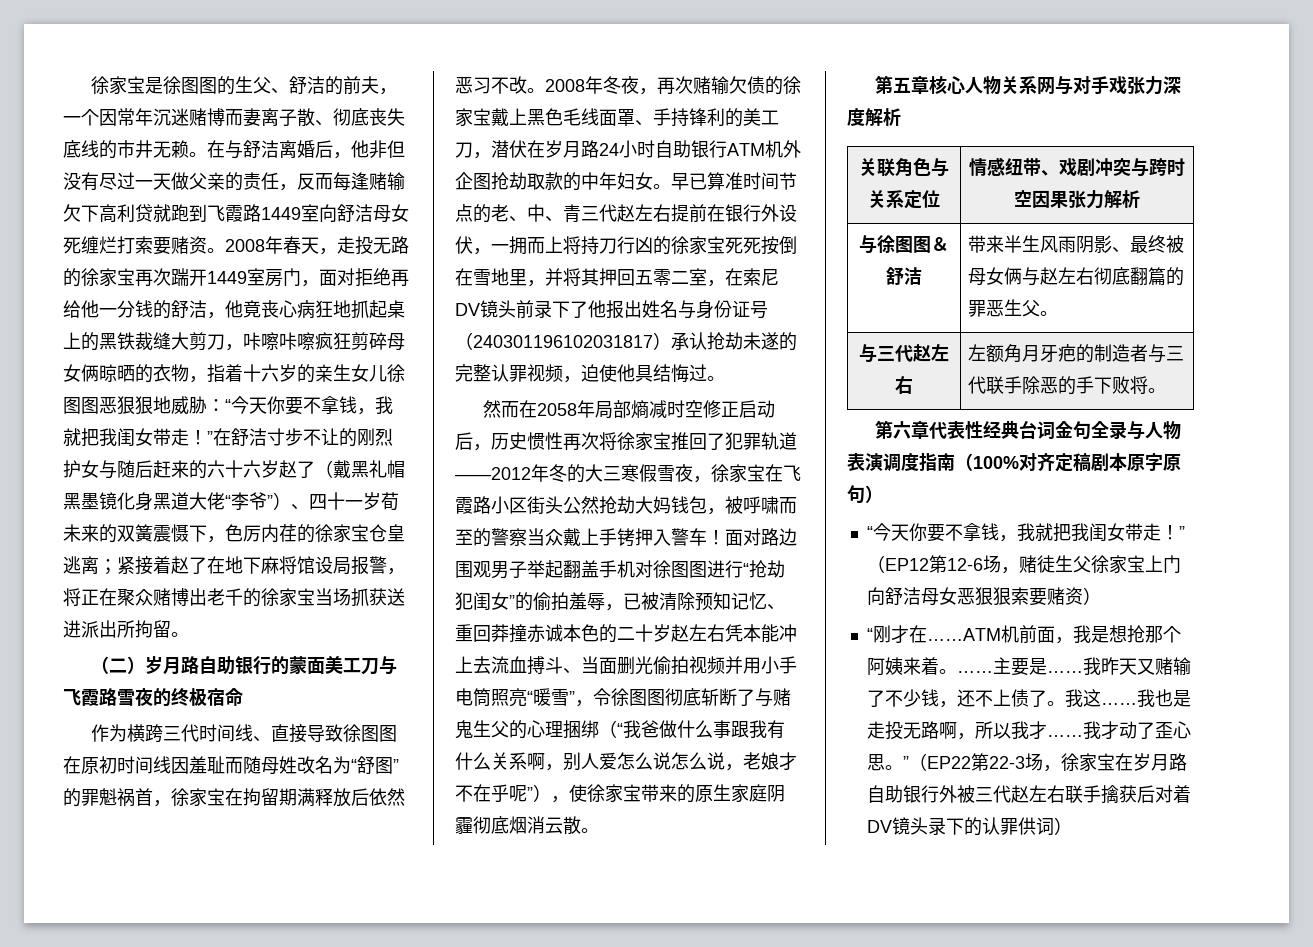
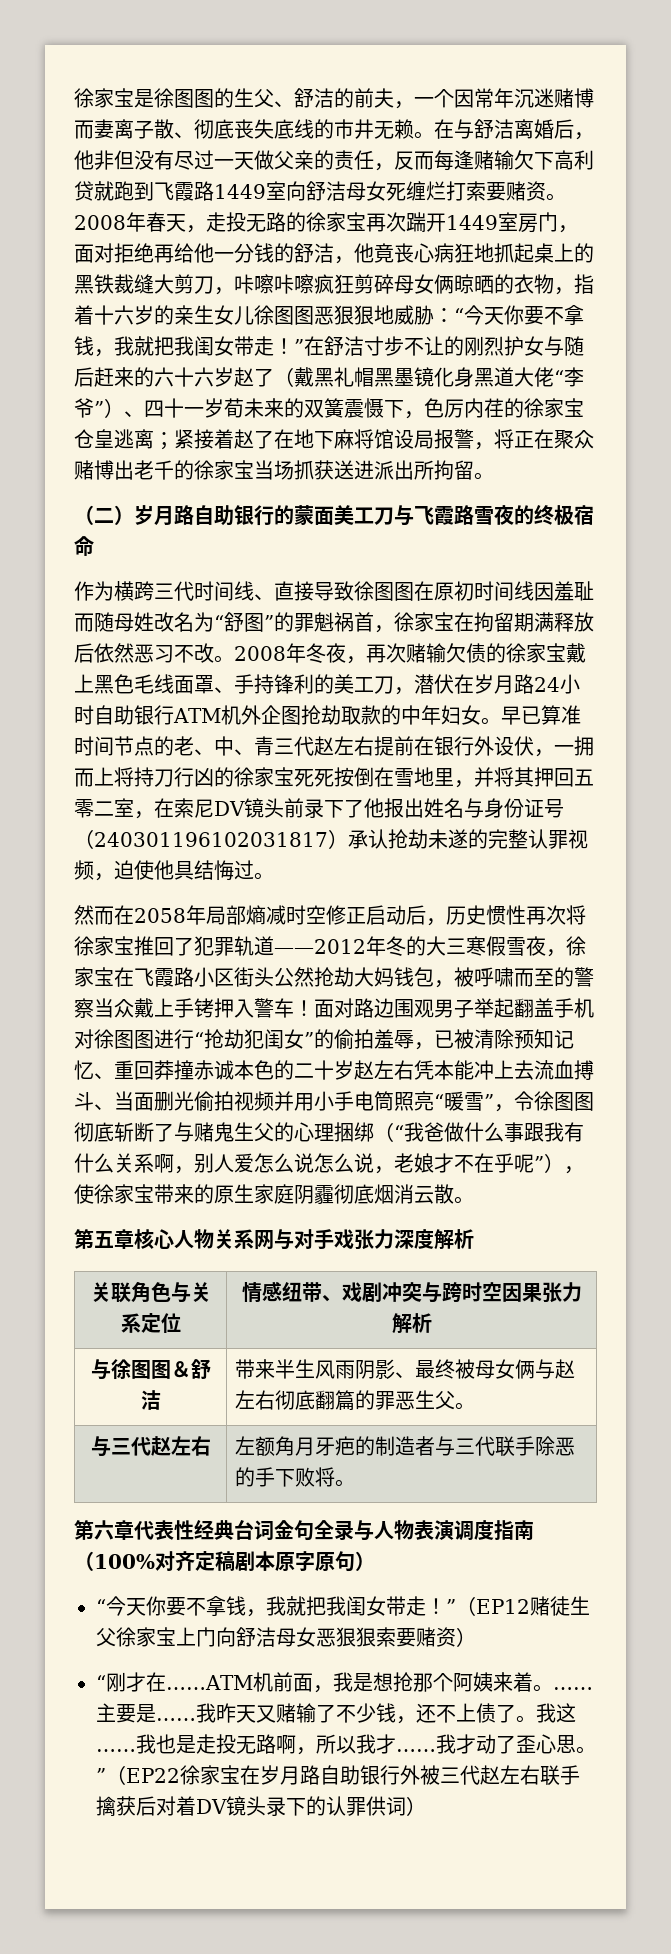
- “今天你要不拿钱，我就把我闺女带走！”（EP12第12-6场，赌徒生父徐家宝上门向舒洁母女恶狠狠索要赌资）
+ “今天你要不拿钱，我就把我闺女带走！”（EP12赌徒生父徐家宝上门向舒洁母女恶狠狠索要赌资）
- 我才动了歪心思。”（EP22第22-3场，徐家宝在岁月路自助银行外被三代赵左右联手擒获后对着DV镜头录下的认罪供词）
+ 我才动了歪心思。”（EP22徐家宝在岁月路自助银行外被三代赵左右联手擒获后对着DV镜头录下的认罪供词）

